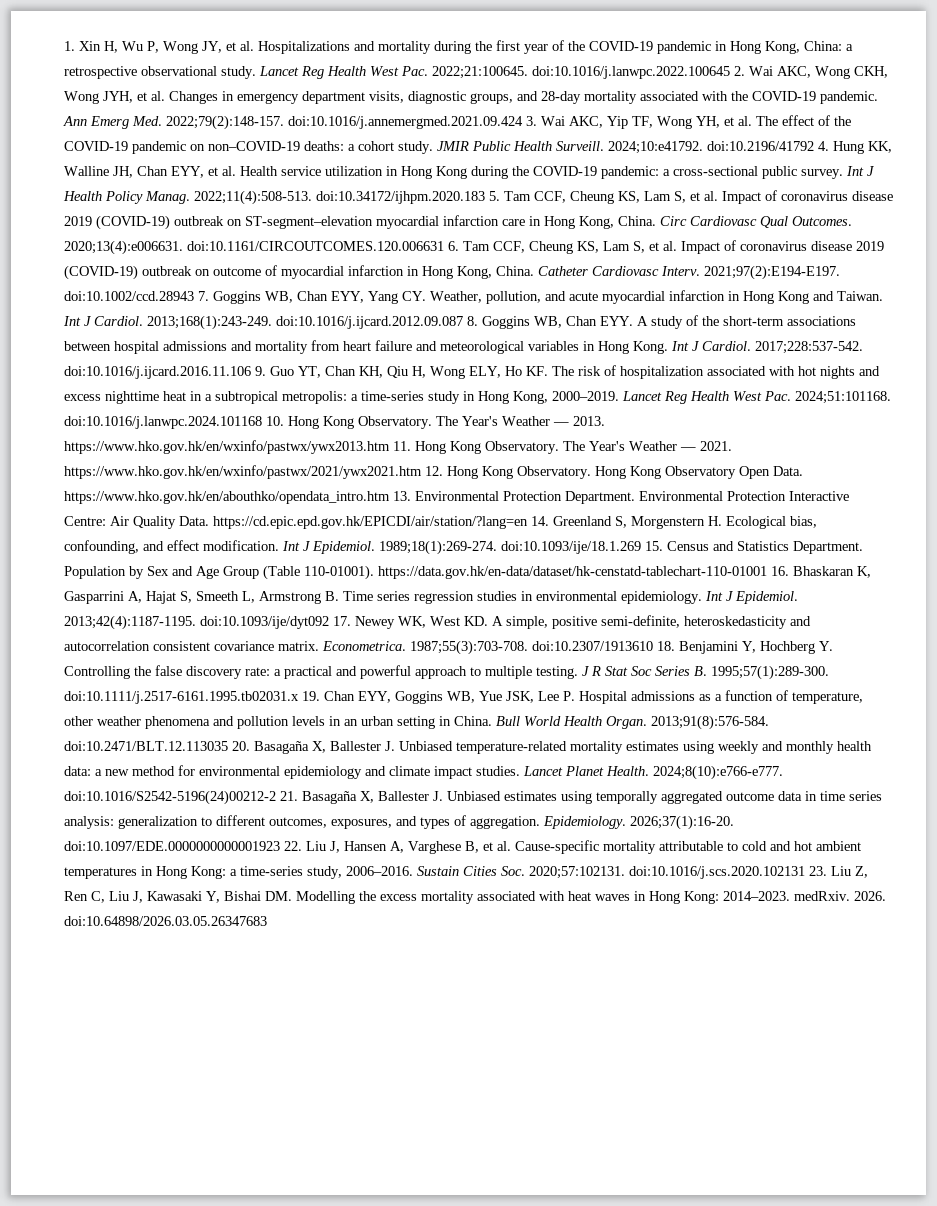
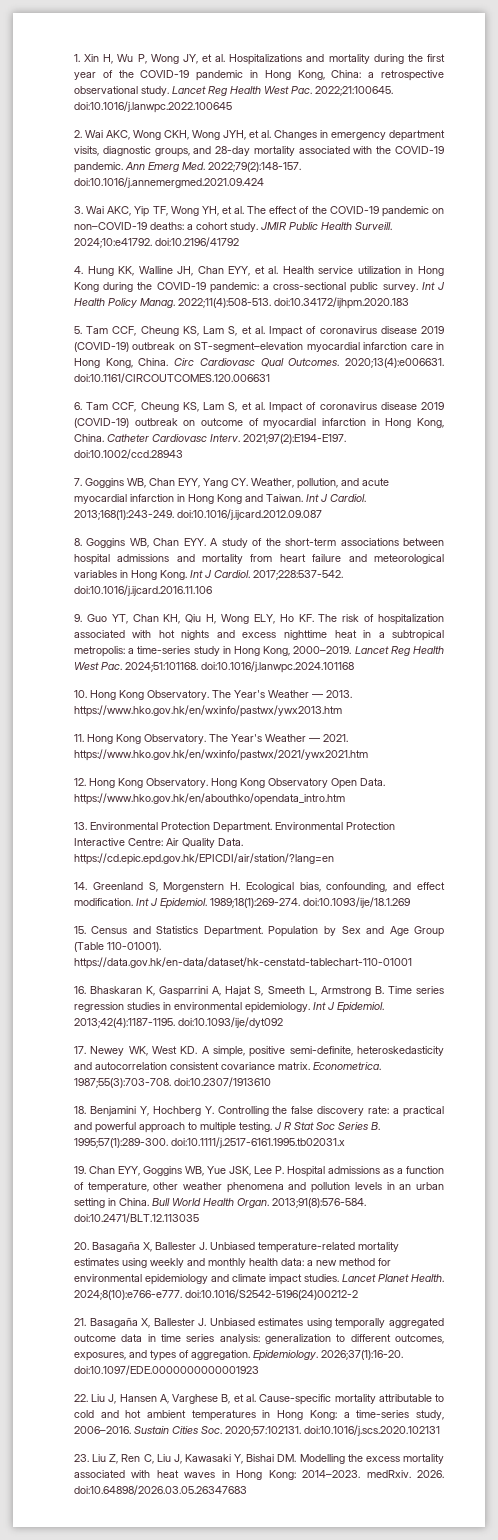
- Lancet Reg Health West Pac. 2022;21:100645. doi:10.1016/j.lanwpc.2022.100645 2. Wai AKC, Wong CKH, Wong JYH, et al. Changes in emergency department visits, diagnostic groups, and 28-day mortality associated with the COVID-19 pandemic.
+ Lancet Reg Health West Pac. 2022;21:100645. doi:10.1016/j.lanwpc.2022.100645
+ 2. Wai AKC, Wong CKH, Wong JYH, et al. Changes in emergency department visits, diagnostic groups, and 28-day mortality associated with the COVID-19 pandemic.
- Ann Emerg Med. 2022;79(2):148-157. doi:10.1016/j.annemergmed.2021.09.424 3. Wai AKC, Yip TF, Wong YH, et al. The effect of the COVID-19 pandemic on non–COVID-19 deaths: a cohort study.
+ Ann Emerg Med. 2022;79(2):148-157. doi:10.1016/j.annemergmed.2021.09.424
+ 3. Wai AKC, Yip TF, Wong YH, et al. The effect of the COVID-19 pandemic on non–COVID-19 deaths: a cohort study.
- 2024;10:e41792. doi:10.2196/41792 4. Hung KK, Walline JH, Chan EYY, et al. Health service utilization in Hong Kong during the COVID-19 pandemic: a cross-sectional public survey.
+ 2024;10:e41792. doi:10.2196/41792
+ 4. Hung KK, Walline JH, Chan EYY, et al. Health service utilization in Hong Kong during the COVID-19 pandemic: a cross-sectional public survey.
- 2022;11(4):508-513. doi:10.34172/ijhpm.2020.183 5. Tam CCF, Cheung KS, Lam S, et al. Impact of coronavirus disease 2019 (COVID-19) outbreak on ST-segment–elevation myocardial infarction care in Hong Kong, China.
+ 2022;11(4):508-513. doi:10.34172/ijhpm.2020.183
+ 5. Tam CCF, Cheung KS, Lam S, et al. Impact of coronavirus disease 2019 (COVID-19) outbreak on ST-segment–elevation myocardial infarction care in Hong Kong, China.
- 2020;13(4):e006631. doi:10.1161/CIRCOUTCOMES.120.006631 6. Tam CCF, Cheung KS, Lam S, et al. Impact of coronavirus disease 2019 (COVID-19) outbreak on outcome of myocardial infarction in Hong Kong, China.
+ 2020;13(4):e006631. doi:10.1161/CIRCOUTCOMES.120.006631
+ 6. Tam CCF, Cheung KS, Lam S, et al. Impact of coronavirus disease 2019 (COVID-19) outbreak on outcome of myocardial infarction in Hong Kong, China.
- 2021;97(2):E194-E197. doi:10.1002/ccd.28943 7. Goggins WB, Chan EYY, Yang CY. Weather, pollution, and acute myocardial infarction in Hong Kong and Taiwan.
+ 2021;97(2):E194-E197. doi:10.1002/ccd.28943
+ 7. Goggins WB, Chan EYY, Yang CY. Weather, pollution, and acute myocardial infarction in Hong Kong and Taiwan.
- 2013;168(1):243-249. doi:10.1016/j.ijcard.2012.09.087 8. Goggins WB, Chan EYY. A study of the short-term associations between hospital admissions and mortality from heart failure and meteorological variables in Hong Kong.
+ 2013;168(1):243-249. doi:10.1016/j.ijcard.2012.09.087
+ 8. Goggins WB, Chan EYY. A study of the short-term associations between hospital admissions and mortality from heart failure and meteorological variables in Hong Kong.
- 2017;228:537-542. doi:10.1016/j.ijcard.2016.11.106 9. Guo YT, Chan KH, Qiu H, Wong ELY, Ho KF. The risk of hospitalization associated with hot nights and excess nighttime heat in a subtropical metropolis: a time-series study in Hong Kong, 2000–2019.
+ 2017;228:537-542. doi:10.1016/j.ijcard.2016.11.106
+ 9. Guo YT, Chan KH, Qiu H, Wong ELY, Ho KF. The risk of hospitalization associated with hot nights and excess nighttime heat in a subtropical metropolis: a time-series study in Hong Kong, 2000–2019.
- Lancet Reg Health West Pac. 2024;51:101168. doi:10.1016/j.lanwpc.2024.101168 10. Hong Kong Observatory.
+ Lancet Reg Health West Pac. 2024;51:101168. doi:10.1016/j.lanwpc.2024.101168
+ 10. Hong Kong Observatory.
- The Year's Weather — 2013. https://www.hko.gov.hk/en/wxinfo/pastwx/ywx2013.htm 11. Hong Kong Observatory.
+ The Year's Weather — 2013. https://www.hko.gov.hk/en/wxinfo/pastwx/ywx2013.htm
+ 11. Hong Kong Observatory.
- The Year's Weather — 2021. https://www.hko.gov.hk/en/wxinfo/pastwx/2021/ywx2021.htm 12. Hong Kong Observatory.
+ The Year's Weather — 2021. https://www.hko.gov.hk/en/wxinfo/pastwx/2021/ywx2021.htm
+ 12. Hong Kong Observatory.
- Hong Kong Observatory Open Data. https://www.hko.gov.hk/en/abouthko/opendata_intro.htm 13. Environmental Protection Department.
+ Hong Kong Observatory Open Data. https://www.hko.gov.hk/en/abouthko/opendata_intro.htm
+ 13. Environmental Protection Department.
- Environmental Protection Interactive Centre: Air Quality Data. https://cd.epic.epd.gov.hk/EPICDI/air/station/?lang=en 14. Greenland S, Morgenstern H. Ecological bias, confounding, and effect modification.
+ Environmental Protection Interactive Centre: Air Quality Data. https://cd.epic.epd.gov.hk/EPICDI/air/station/?lang=en
+ 14. Greenland S, Morgenstern H. Ecological bias, confounding, and effect modification.
- 1989;18(1):269-274. doi:10.1093/ije/18.1.269 15. Census and Statistics Department.
+ 1989;18(1):269-274. doi:10.1093/ije/18.1.269
+ 15. Census and Statistics Department.
- Population by Sex and Age Group (Table 110-01001). https://data.gov.hk/en-data/dataset/hk-censtatd-tablechart-110-01001 16. Bhaskaran K, Gasparrini A, Hajat S, Smeeth L, Armstrong B. Time series regression studies in environmental epidemiology.
+ Population by Sex and Age Group (Table 110-01001). https://data.gov.hk/en-data/dataset/hk-censtatd-tablechart-110-01001
+ 16. Bhaskaran K, Gasparrini A, Hajat S, Smeeth L, Armstrong B. Time series regression studies in environmental epidemiology.
- 2013;42(4):1187-1195. doi:10.1093/ije/dyt092 17. Newey WK, West KD. A simple, positive semi-definite, heteroskedasticity and autocorrelation consistent covariance matrix.
+ 2013;42(4):1187-1195. doi:10.1093/ije/dyt092
+ 17. Newey WK, West KD. A simple, positive semi-definite, heteroskedasticity and autocorrelation consistent covariance matrix.
- 1987;55(3):703-708. doi:10.2307/1913610 18. Benjamini Y, Hochberg Y. Controlling the false discovery rate: a practical and powerful approach to multiple testing.
+ 1987;55(3):703-708. doi:10.2307/1913610
+ 18. Benjamini Y, Hochberg Y. Controlling the false discovery rate: a practical and powerful approach to multiple testing.
- J R Stat Soc Series B. 1995;57(1):289-300. doi:10.1111/j.2517-6161.1995.tb02031.x 19. Chan EYY, Goggins WB, Yue JSK, Lee P. Hospital admissions as a function of temperature, other weather phenomena and pollution levels in an urban setting in China.
+ J R Stat Soc Series B. 1995;57(1):289-300. doi:10.1111/j.2517-6161.1995.tb02031.x
+ 19. Chan EYY, Goggins WB, Yue JSK, Lee P. Hospital admissions as a function of temperature, other weather phenomena and pollution levels in an urban setting in China.
- 2013;91(8):576-584. doi:10.2471/BLT.12.113035 20. Basagaña X, Ballester J. Unbiased temperature-related mortality estimates using weekly and monthly health data: a new method for environmental epidemiology and climate impact studies.
+ 2013;91(8):576-584. doi:10.2471/BLT.12.113035
+ 20. Basagaña X, Ballester J. Unbiased temperature-related mortality estimates using weekly and monthly health data: a new method for environmental epidemiology and climate impact studies.
- 2024;8(10):e766-e777. doi:10.1016/S2542-5196(24)00212-2 21. Basagaña X, Ballester J. Unbiased estimates using temporally aggregated outcome data in time series analysis: generalization to different outcomes, exposures, and types of aggregation.
+ 2024;8(10):e766-e777. doi:10.1016/S2542-5196(24)00212-2
+ 21. Basagaña X, Ballester J. Unbiased estimates using temporally aggregated outcome data in time series analysis: generalization to different outcomes, exposures, and types of aggregation.
- 2026;37(1):16-20. doi:10.1097/EDE.0000000000001923 22. Liu J, Hansen A, Varghese B, et al. Cause-specific mortality attributable to cold and hot ambient temperatures in Hong Kong: a time-series study, 2006–2016.
+ 2026;37(1):16-20. doi:10.1097/EDE.0000000000001923
+ 22. Liu J, Hansen A, Varghese B, et al. Cause-specific mortality attributable to cold and hot ambient temperatures in Hong Kong: a time-series study, 2006–2016.
- Sustain Cities Soc. 2020;57:102131. doi:10.1016/j.scs.2020.102131 23. Liu Z, Ren C, Liu J, Kawasaki Y, Bishai DM. Modelling the excess mortality associated with heat waves in Hong Kong: 2014–2023. medRxiv.
+ Sustain Cities Soc. 2020;57:102131. doi:10.1016/j.scs.2020.102131
+ 23. Liu Z, Ren C, Liu J, Kawasaki Y, Bishai DM. Modelling the excess mortality associated with heat waves in Hong Kong: 2014–2023. medRxiv.

